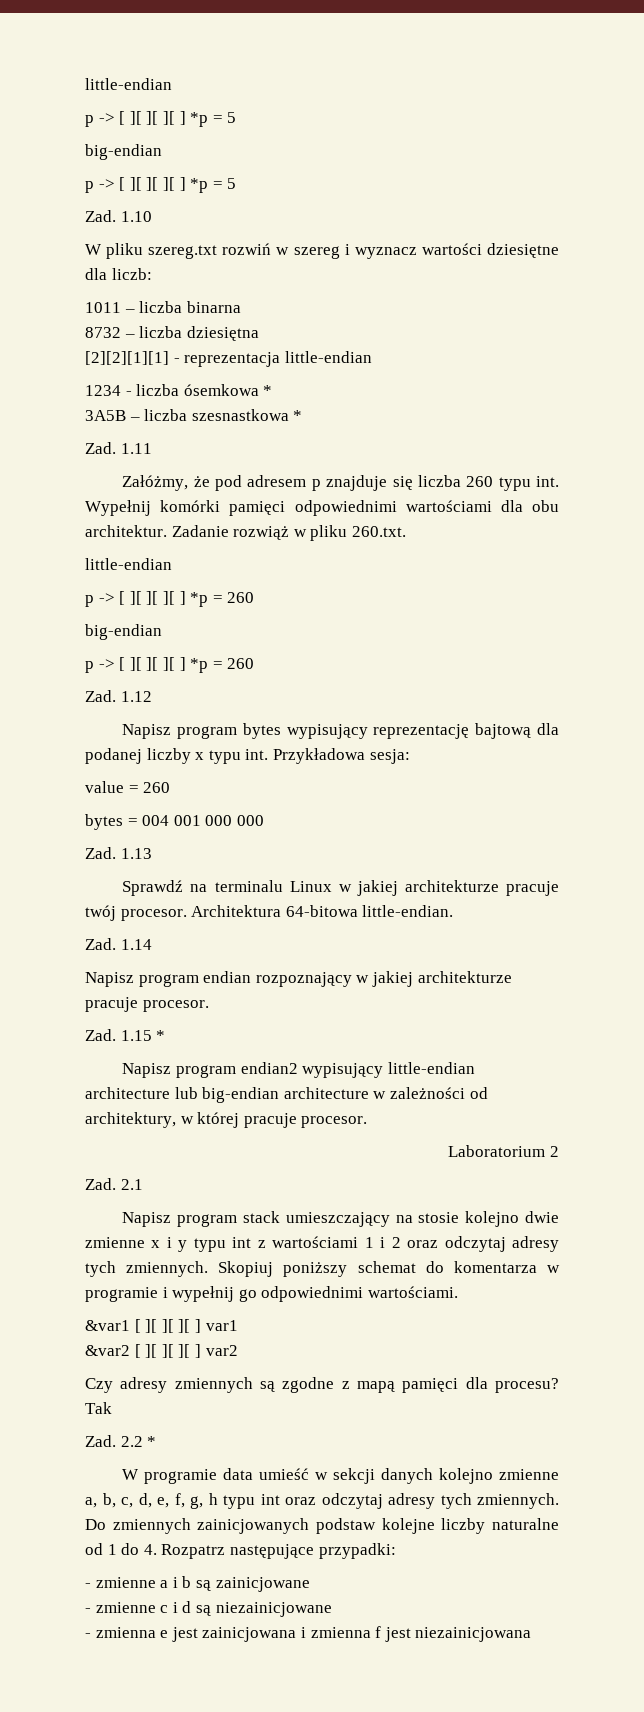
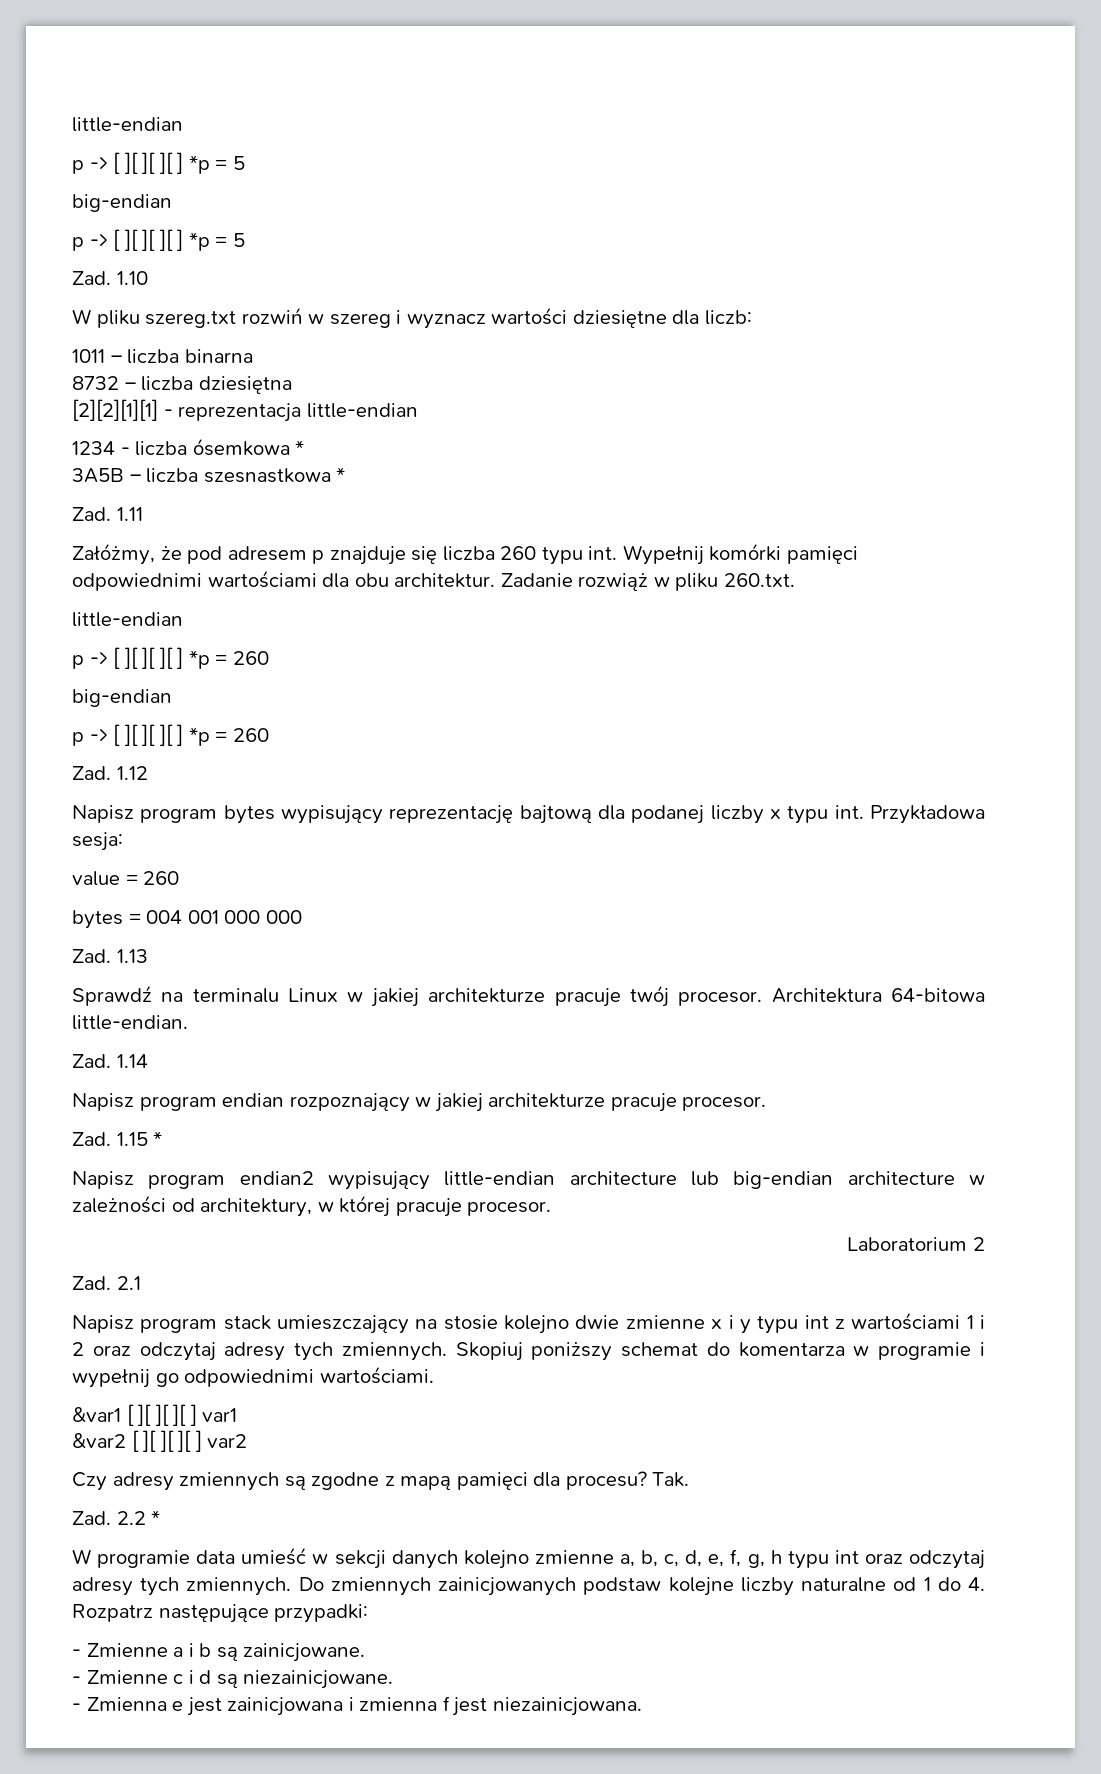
- Tak
+ Tak.
- - zmienne a i b są zainicjowane
- - zmienne c i d są niezainicjowane
- - zmienna e jest zainicjowana i zmienna f jest niezainicjowana
+ - Zmienne a i b są zainicjowane.
+ - Zmienne c i d są niezainicjowane.
+ - Zmienna e jest zainicjowana i zmienna f jest niezainicjowana.

